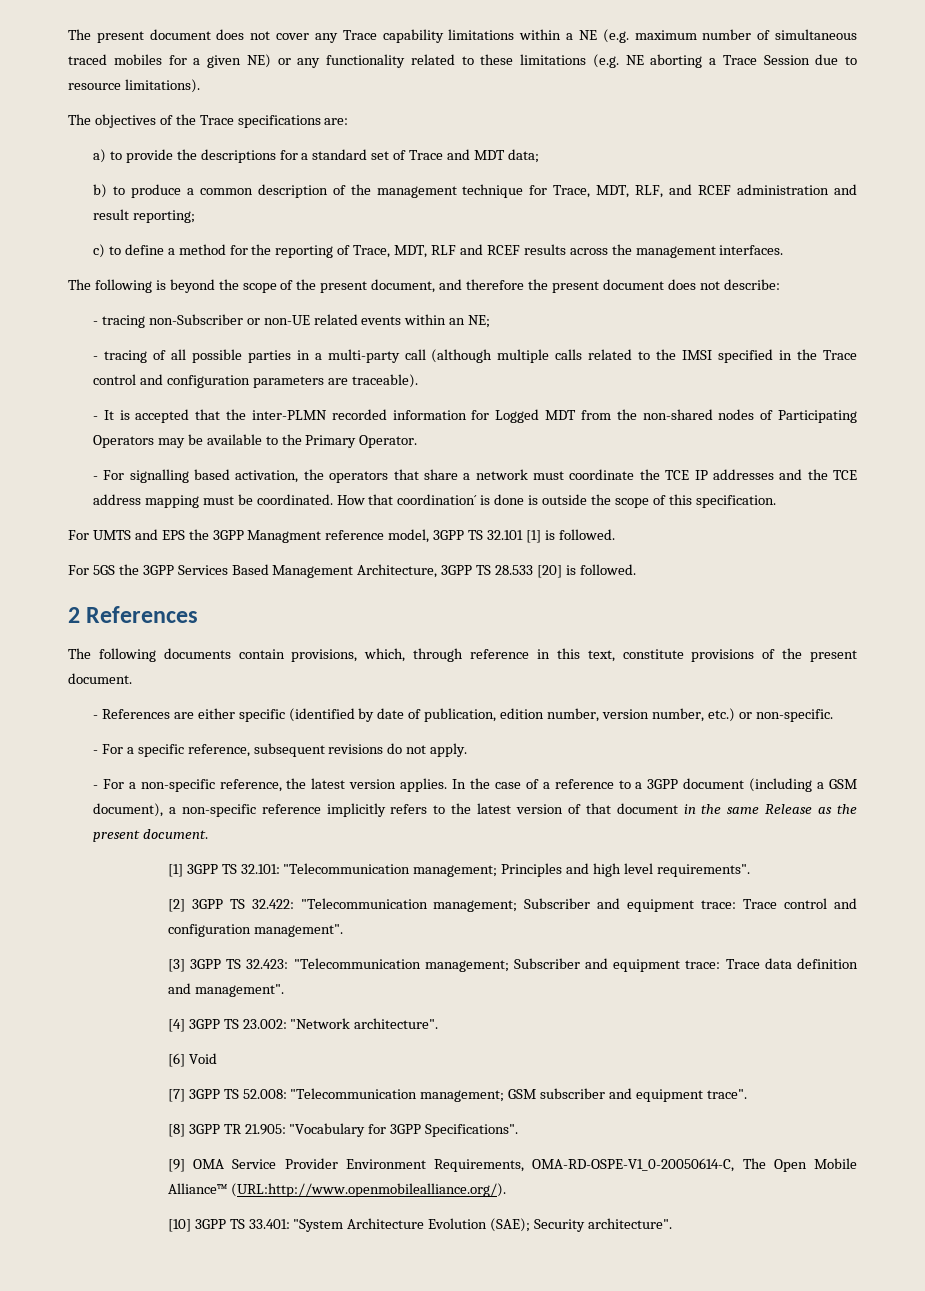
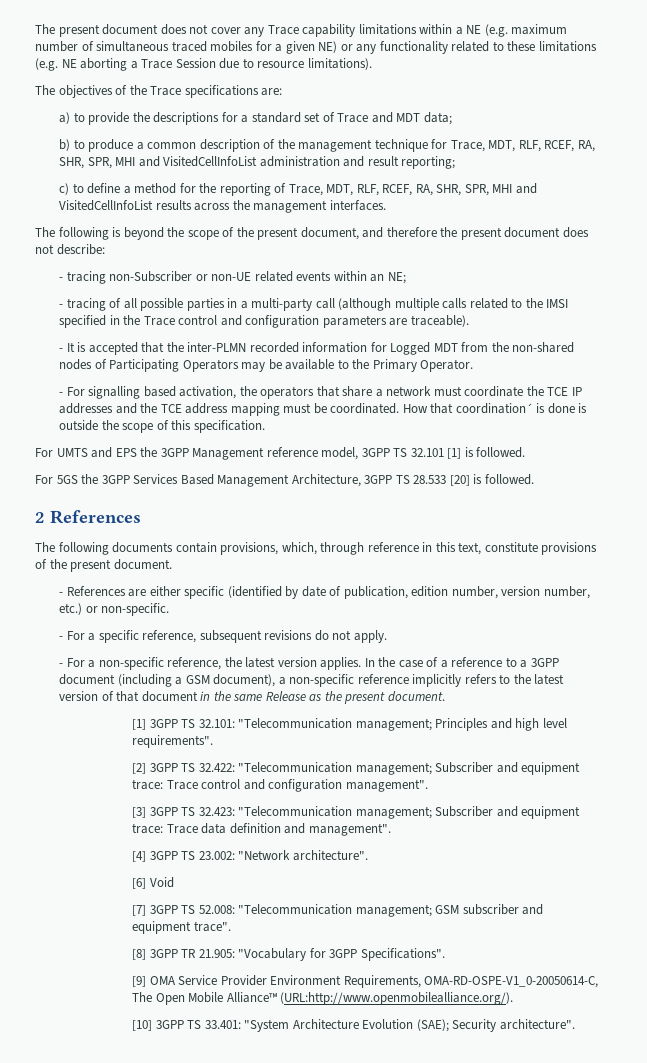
- b) to produce a common description of the management technique for Trace, MDT, RLF, and RCEF administration and result reporting;
+ b) to produce a common description of the management technique for Trace, MDT, RLF, RCEF, RA, SHR, SPR, MHI and VisitedCellInfoList administration and result reporting;
- c) to define a method for the reporting of Trace, MDT, RLF and RCEF results across the management interfaces.
+ c) to define a method for the reporting of Trace, MDT, RLF, RCEF, RA, SHR, SPR, MHI and VisitedCellInfoList results across the management interfaces.
- For UMTS and EPS the 3GPP Managment reference model, 3GPP TS 32.101 [1] is followed.
+ For UMTS and EPS the 3GPP Management reference model, 3GPP TS 32.101 [1] is followed.

